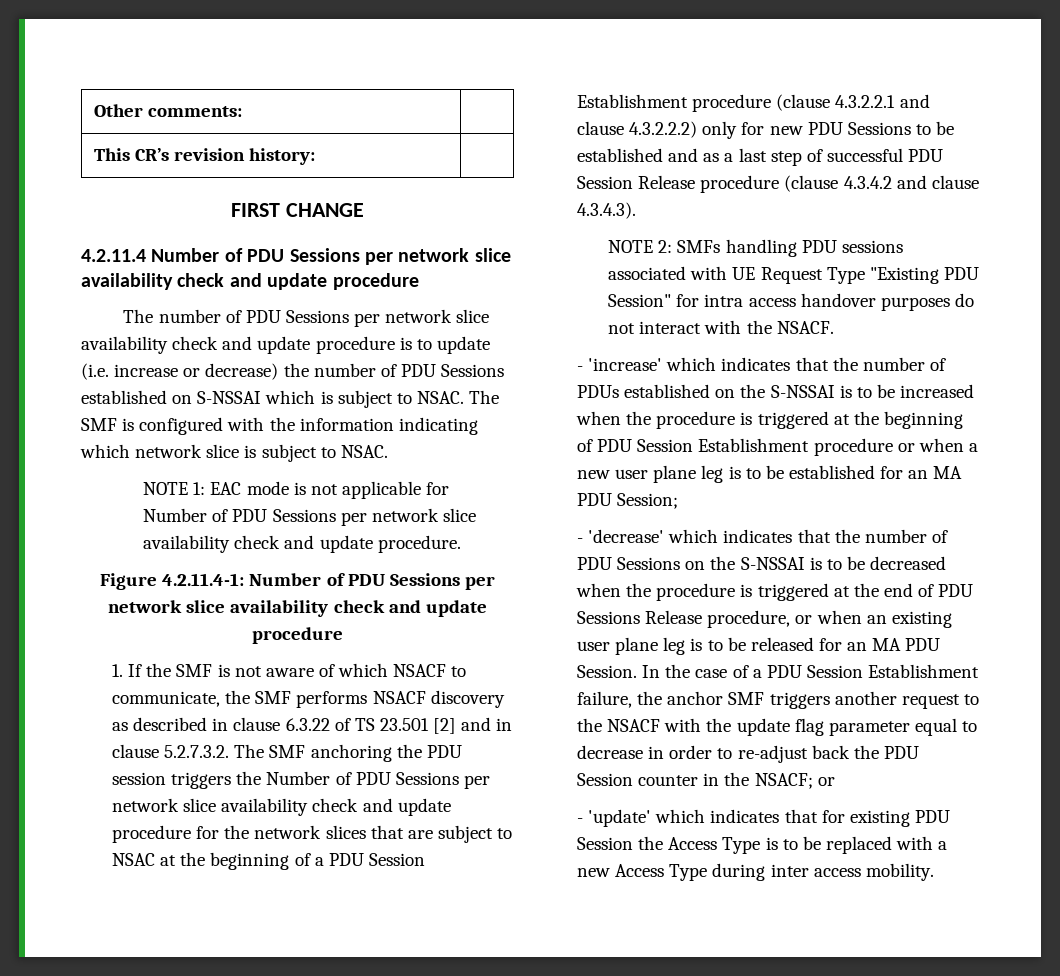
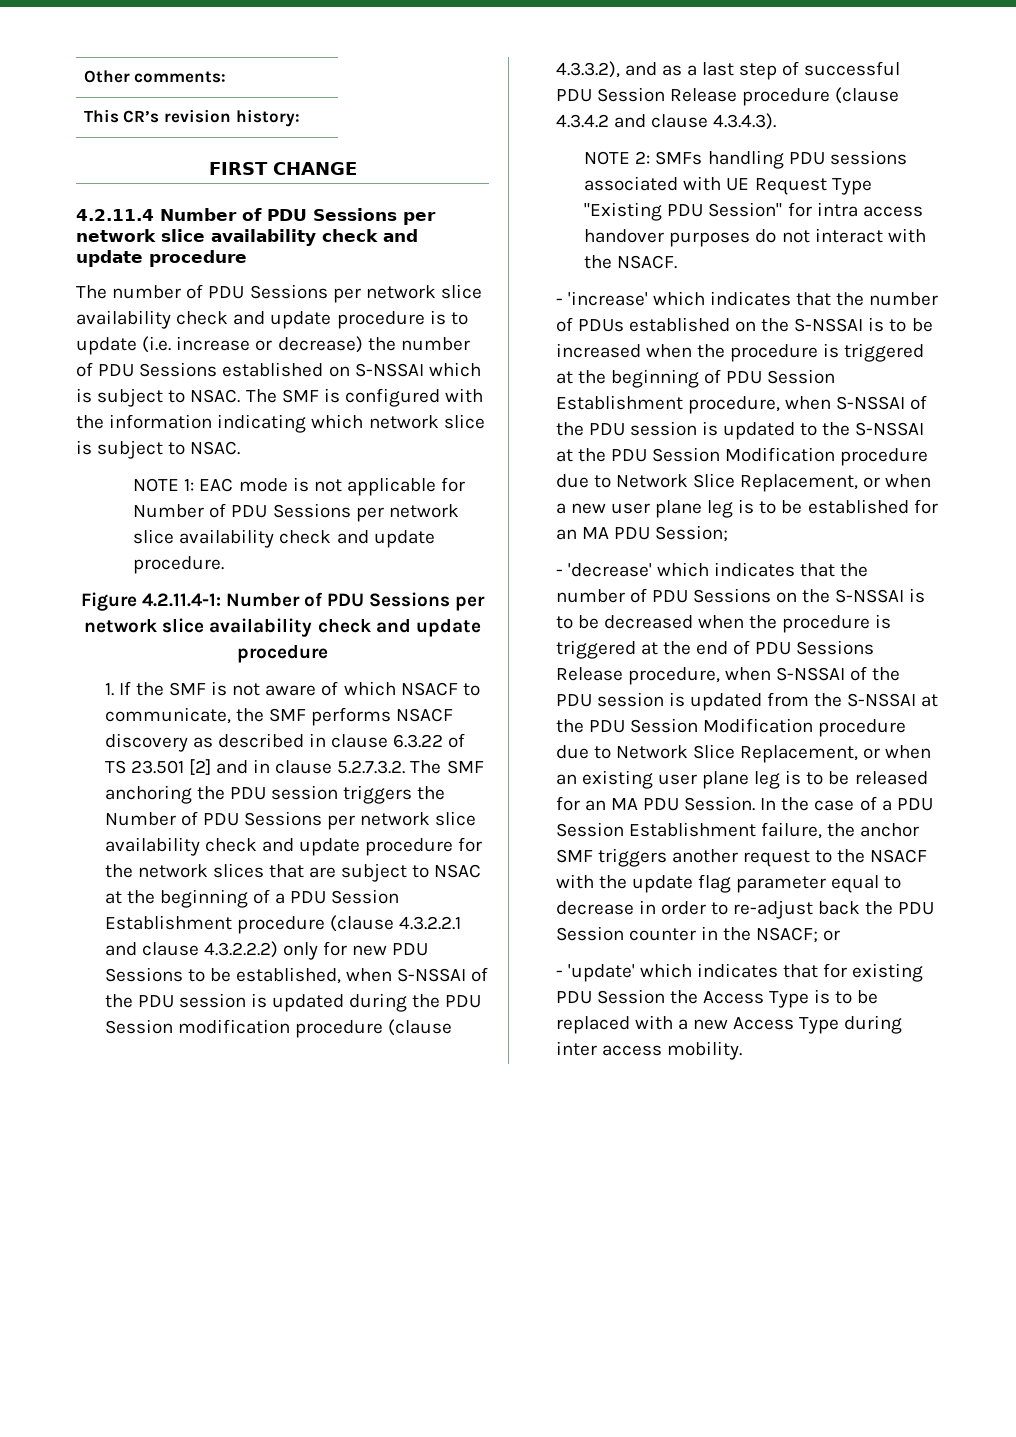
- 1. If the SMF is not aware of which NSACF to communicate, the SMF performs NSACF discovery as described in clause 6.3.22 of TS 23.501 [2] and in clause 5.2.7.3.2. The SMF anchoring the PDU session triggers the Number of PDU Sessions per network slice availability check and update procedure for the network slices that are subject to NSAC at the beginning of a PDU Session Establishment procedure (clause 4.3.2.2.1 and clause 4.3.2.2.2) only for new PDU Sessions to be established and as a last step of successful PDU Session Release procedure (clause 4.3.4.2 and clause 4.3.4.3).
+ 1. If the SMF is not aware of which NSACF to communicate, the SMF performs NSACF discovery as described in clause 6.3.22 of TS 23.501 [2] and in clause 5.2.7.3.2. The SMF anchoring the PDU session triggers the Number of PDU Sessions per network slice availability check and update procedure for the network slices that are subject to NSAC at the beginning of a PDU Session Establishment procedure (clause 4.3.2.2.1 and clause 4.3.2.2.2) only for new PDU Sessions to be established, when S-NSSAI of the PDU session is updated during the PDU Session modification procedure (clause 4.3.3.2), and as a last step of successful PDU Session Release procedure (clause 4.3.4.2 and clause 4.3.4.3).
- - 'increase' which indicates that the number of PDUs established on the S-NSSAI is to be increased when the procedure is triggered at the beginning of PDU Session Establishment procedure or when a new user plane leg is to be established for an MA PDU Session;
+ - 'increase' which indicates that the number of PDUs established on the S-NSSAI is to be increased when the procedure is triggered at the beginning of PDU Session Establishment procedure, when S-NSSAI of the PDU session is updated to the S-NSSAI at the PDU Session Modification procedure due to Network Slice Replacement, or when a new user plane leg is to be established for an MA PDU Session;
- - 'decrease' which indicates that the number of PDU Sessions on the S-NSSAI is to be decreased when the procedure is triggered at the end of PDU Sessions Release procedure, or when an existing user plane leg is to be released for an MA PDU Session.
+ - 'decrease' which indicates that the number of PDU Sessions on the S-NSSAI is to be decreased when the procedure is triggered at the end of PDU Sessions Release procedure, when S-NSSAI of the PDU session is updated from the S-NSSAI at the PDU Session Modification procedure due to Network Slice Replacement, or when an existing user plane leg is to be released for an MA PDU Session.

